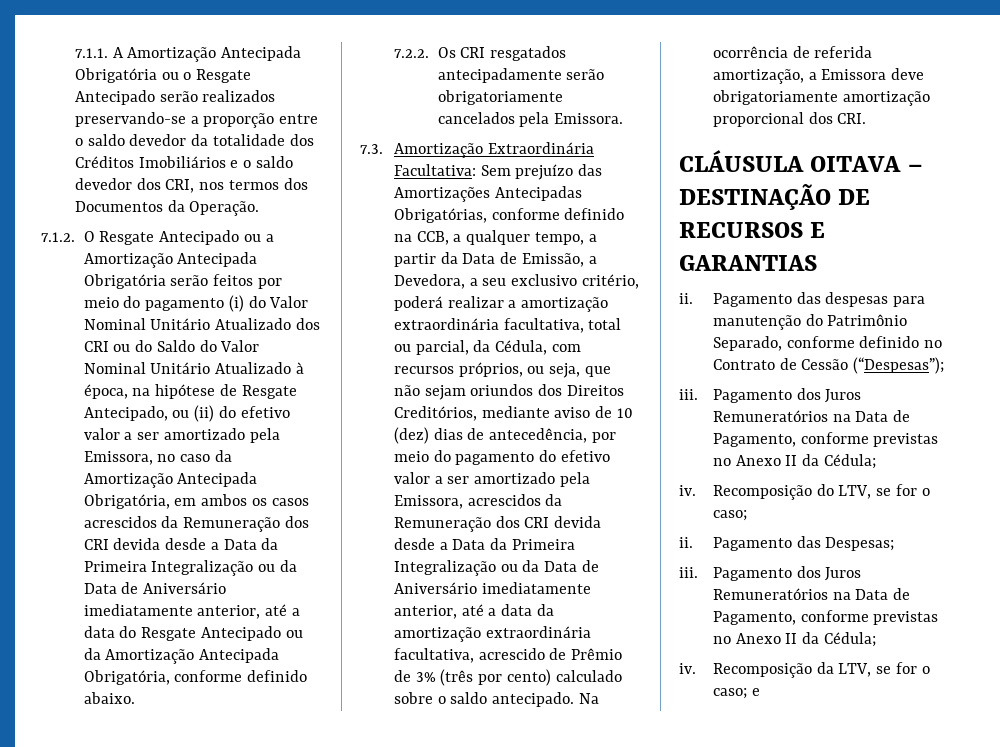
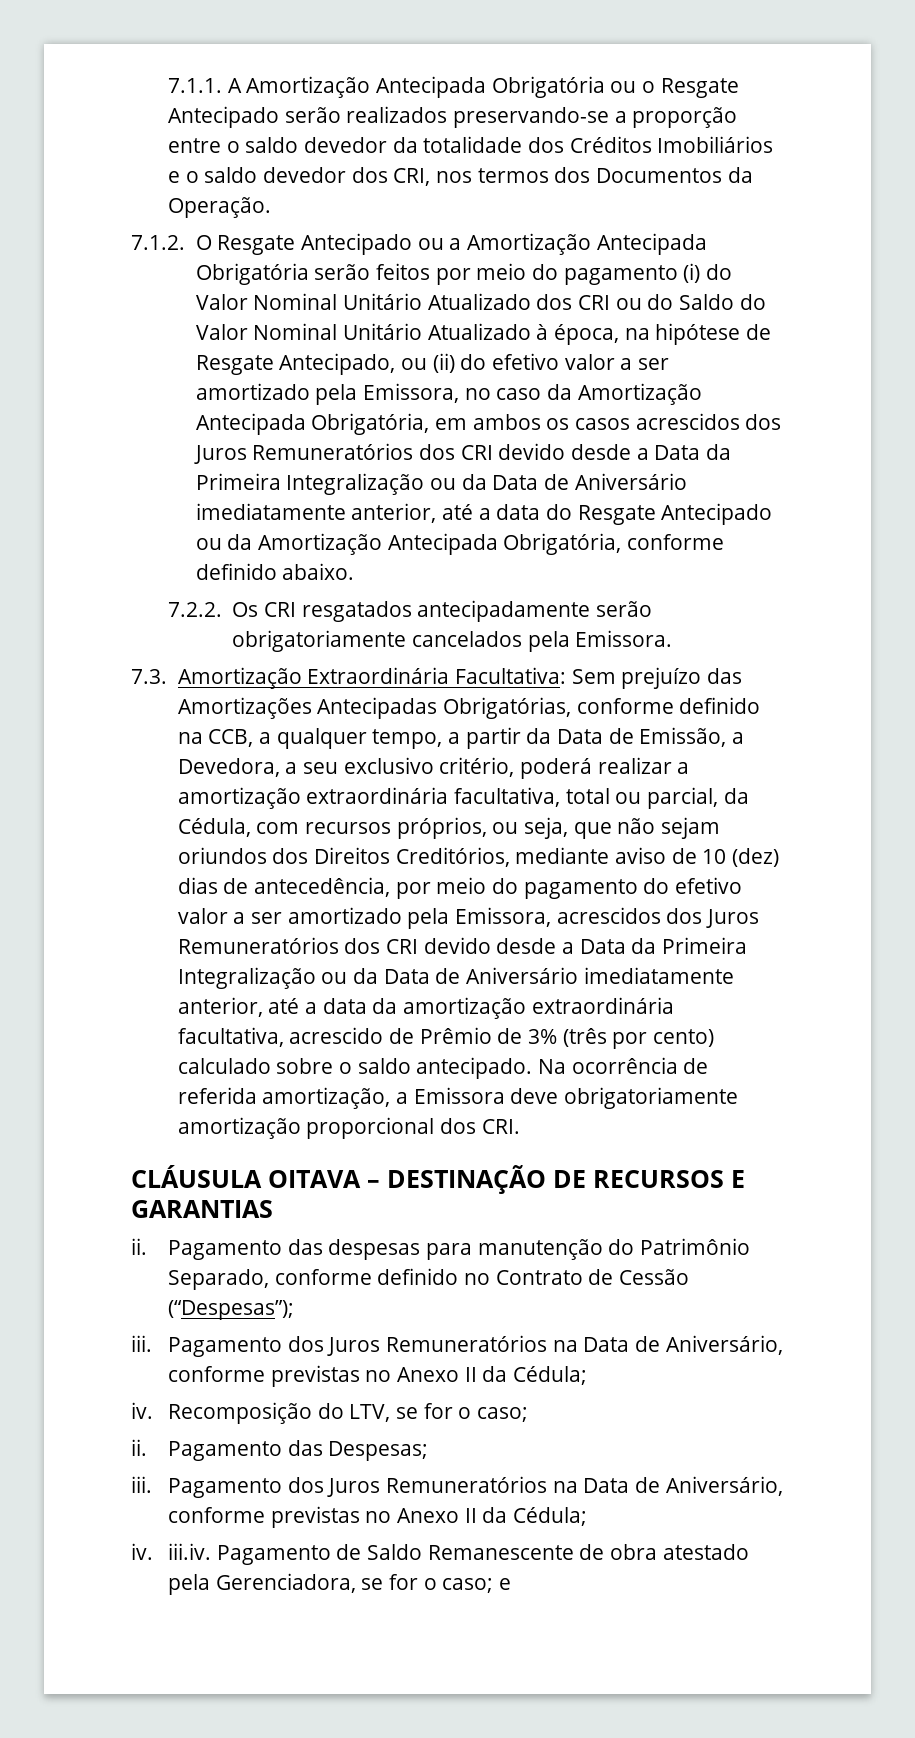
- 7.1.2. O Resgate Antecipado ou a Amortização Antecipada Obrigatória serão feitos por meio do pagamento (i) do Valor Nominal Unitário Atualizado dos CRI ou do Saldo do Valor Nominal Unitário Atualizado à época, na hipótese de Resgate Antecipado, ou (ii) do efetivo valor a ser amortizado pela Emissora, no caso da Amortização Antecipada Obrigatória, em ambos os casos acrescidos da Remuneração dos CRI devida desde a Data da Primeira Integralização ou da Data de Aniversário imediatamente anterior, até a data do Resgate Antecipado ou da Amortização Antecipada Obrigatória, conforme definido abaixo.
+ 7.1.2. O Resgate Antecipado ou a Amortização Antecipada Obrigatória serão feitos por meio do pagamento (i) do Valor Nominal Unitário Atualizado dos CRI ou do Saldo do Valor Nominal Unitário Atualizado à época, na hipótese de Resgate Antecipado, ou (ii) do efetivo valor a ser amortizado pela Emissora, no caso da Amortização Antecipada Obrigatória, em ambos os casos acrescidos dos Juros Remuneratórios dos CRI devido desde a Data da Primeira Integralização ou da Data de Aniversário imediatamente anterior, até a data do Resgate Antecipado ou da Amortização Antecipada Obrigatória, conforme definido abaixo.
- Sem prejuízo das Amortizações Antecipadas Obrigatórias, conforme definido na CCB, a qualquer tempo, a partir da Data de Emissão, a Devedora, a seu exclusivo critério, poderá realizar a amortização extraordinária facultativa, total ou parcial, da Cédula, com recursos próprios, ou seja, que não sejam oriundos dos Direitos Creditórios, mediante aviso de 10 (dez) dias de antecedência, por meio do pagamento do efetivo valor a ser amortizado pela Emissora, acrescidos da Remuneração dos CRI devida desde a Data da Primeira Integralização ou da Data de Aniversário imediatamente anterior, até a data da amortização extraordinária facultativa, acrescido de Prêmio de 3% (três por cento) calculado sobre o saldo antecipado.
+ Sem prejuízo das Amortizações Antecipadas Obrigatórias, conforme definido na CCB, a qualquer tempo, a partir da Data de Emissão, a Devedora, a seu exclusivo critério, poderá realizar a amortização extraordinária facultativa, total ou parcial, da Cédula, com recursos próprios, ou seja, que não sejam oriundos dos Direitos Creditórios, mediante aviso de 10 (dez) dias de antecedência, por meio do pagamento do efetivo valor a ser amortizado pela Emissora, acrescidos dos Juros Remuneratórios dos CRI devido desde a Data da Primeira Integralização ou da Data de Aniversário imediatamente anterior, até a data da amortização extraordinária facultativa, acrescido de Prêmio de 3% (três por cento) calculado sobre o saldo antecipado.
  Pagamento das despesas para manutenção do Patrimônio Separado, conforme definido no Contrato de Cessão (“Despesas”);
- iii. Pagamento dos Juros Remuneratórios na Data de Pagamento, conforme previstas no Anexo II da Cédula;
+ iii. Pagamento dos Juros Remuneratórios na Data de Aniversário, conforme previstas no Anexo II da Cédula;
  Pagamento das Despesas;
- iii. Pagamento dos Juros Remuneratórios na Data de Pagamento, conforme previstas no Anexo II da Cédula;
- iv. Recomposição da LTV, se for o caso; e
+ iii. Pagamento dos Juros Remuneratórios na Data de Aniversário, conforme previstas no Anexo II da Cédula;
+ iv. iii.iv. Pagamento de Saldo Remanescente de obra atestado pela Gerenciadora, se for o caso; e

